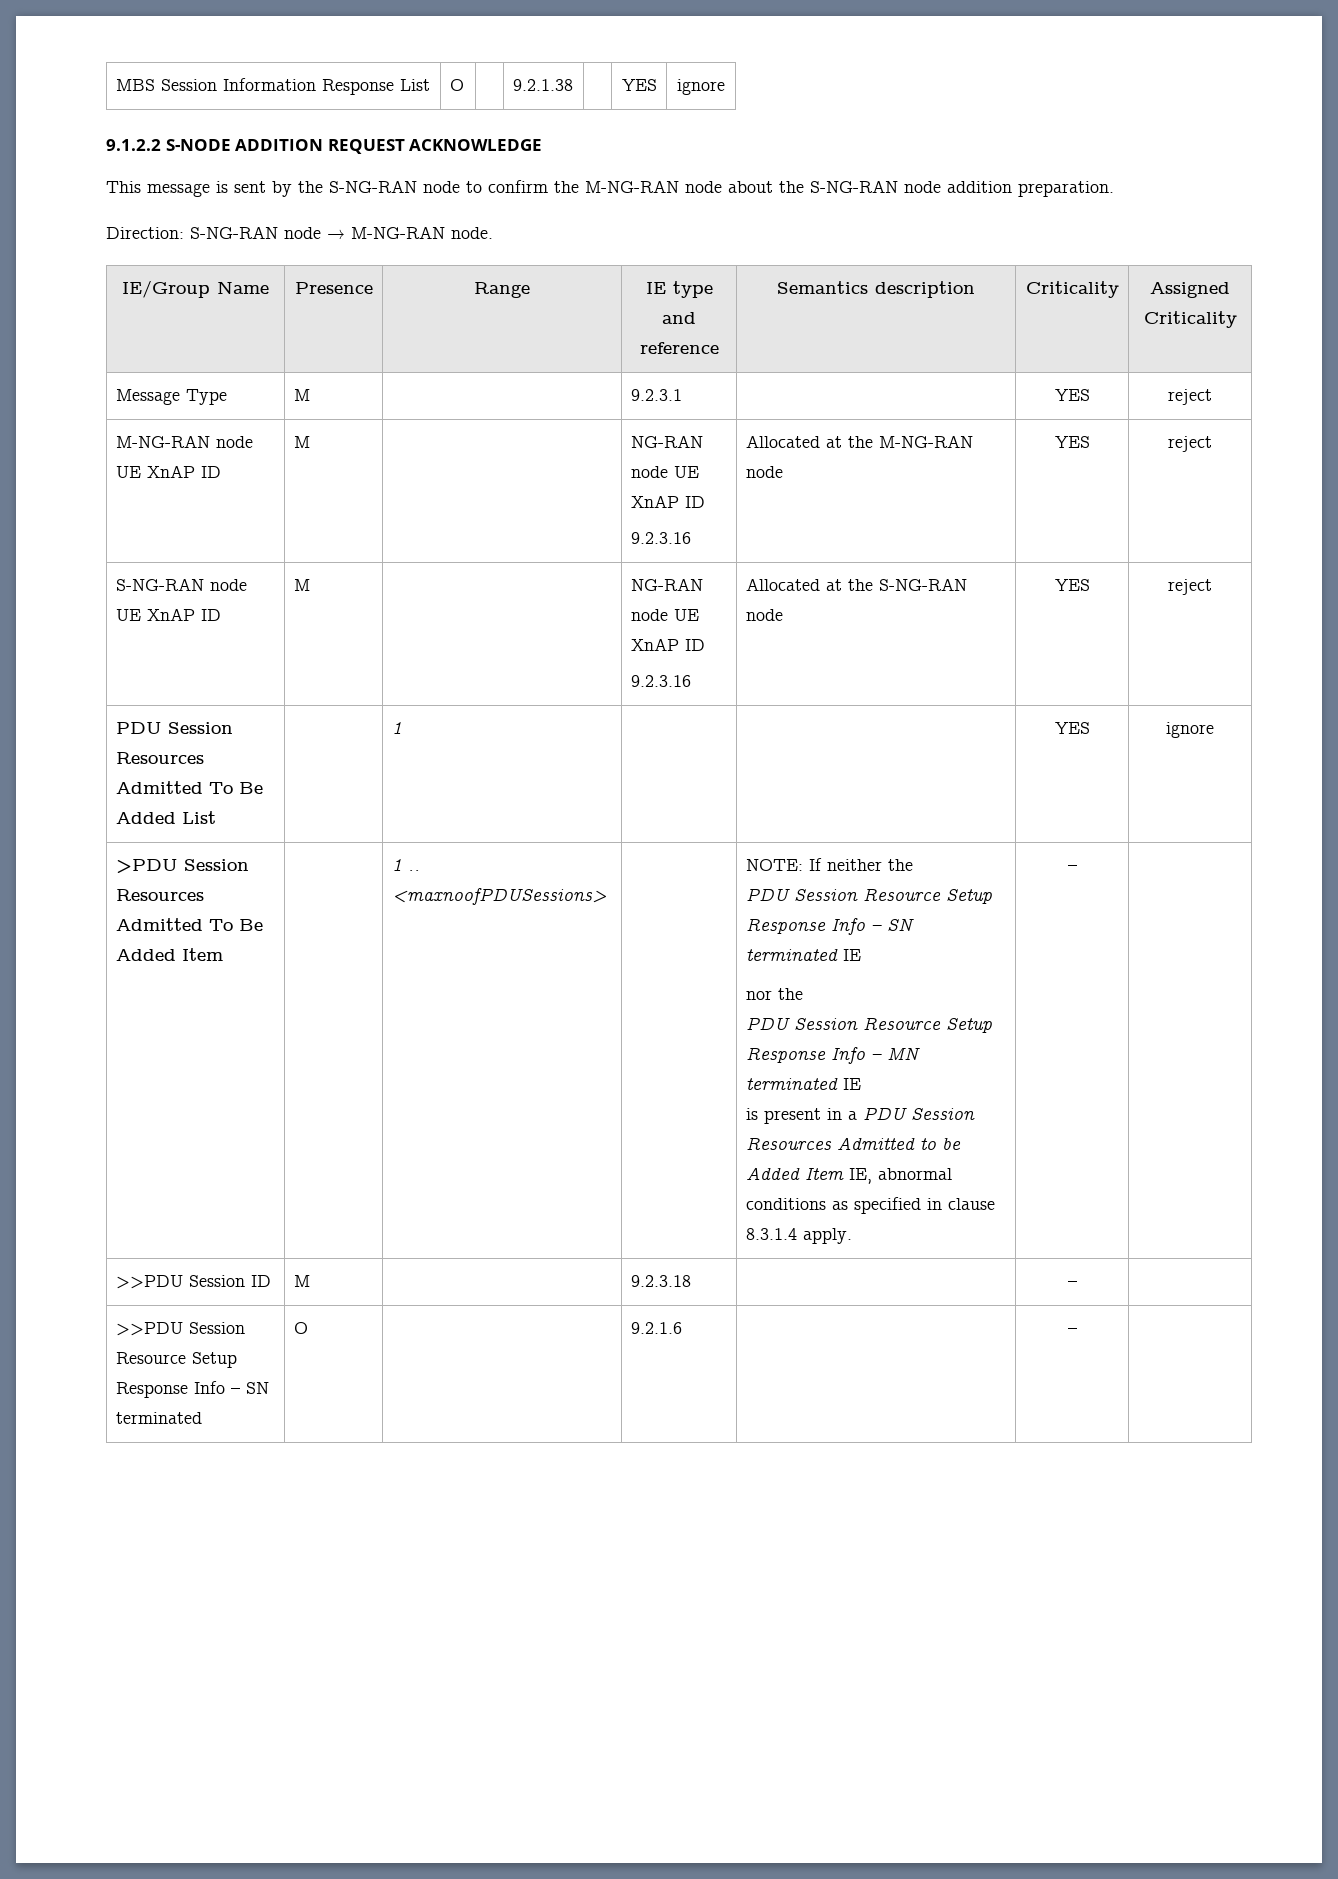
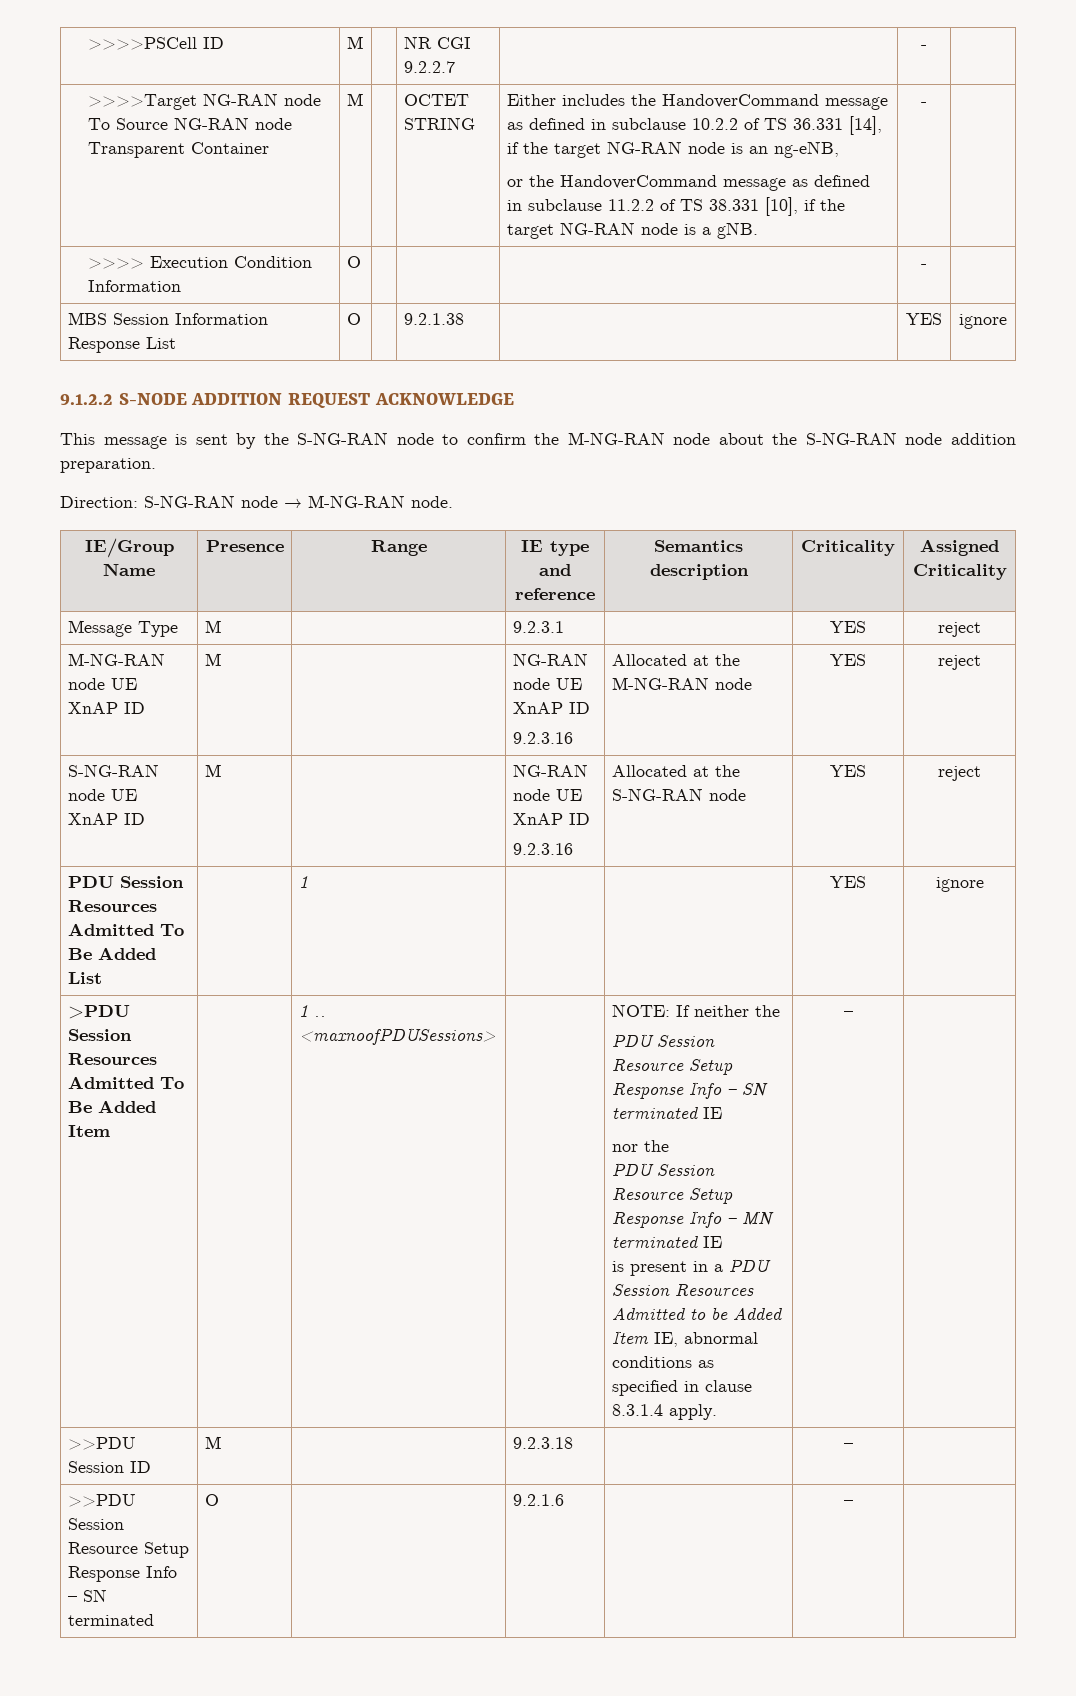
+ >>>>PSCell ID | M | | NR CGI 9.2.2.7 | | - |
+ >>>>Target NG-RAN node To Source NG-RAN node Transparent Container | M | | OCTET STRING | Either includes the HandoverCommand message as defined in subclause 10.2.2 of TS 36.331 [14], if the target NG-RAN node is an ng-eNB,
+ or the HandoverCommand message as defined in subclause 11.2.2 of TS 38.331 [10], if the target NG-RAN node is a gNB. | - |
+ >>>> Execution Condition Information | O | | | | - |

